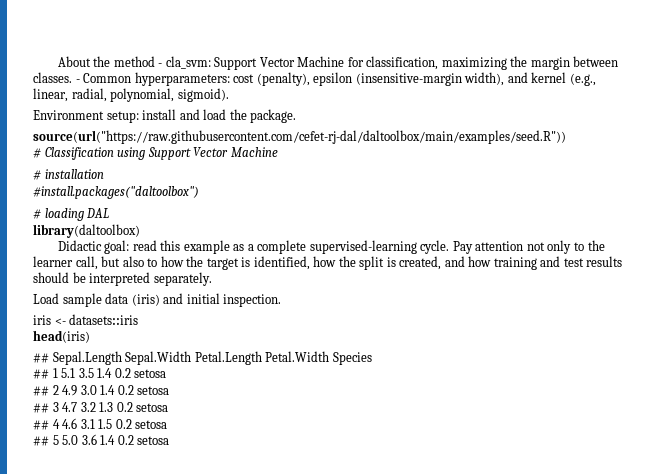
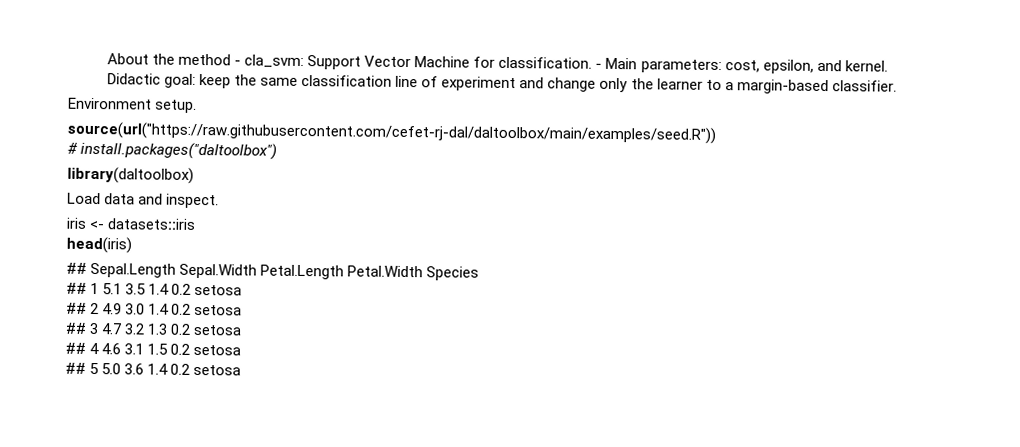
- About the method - cla_svm: Support Vector Machine for classification, maximizing the margin between classes. - Common hyperparameters: cost (penalty), epsilon (insensitive-margin width), and kernel (e.g., linear, radial, polynomial, sigmoid).
- Environment setup: install and load the package.
+ About the method - cla_svm: Support Vector Machine for classification. - Main parameters: cost, epsilon, and kernel.
+ Didactic goal: keep the same classification line of experiment and change only the learner to a margin-based classifier.
+ Environment setup.
  source(url("https://raw.githubusercontent.com/cefet-rj-dal/daltoolbox/main/examples/seed.R"))
- # Classification using Support Vector Machine
- # installation
- #install.packages("daltoolbox")
- # loading DAL
+ # install.packages("daltoolbox")
  library(daltoolbox)
- Didactic goal: read this example as a complete supervised-learning cycle. Pay attention not only to the learner call, but also to how the target is identified, how the split is created, and how training and test results should be interpreted separately.
- Load sample data (iris) and initial inspection.
+ Load data and inspect.

